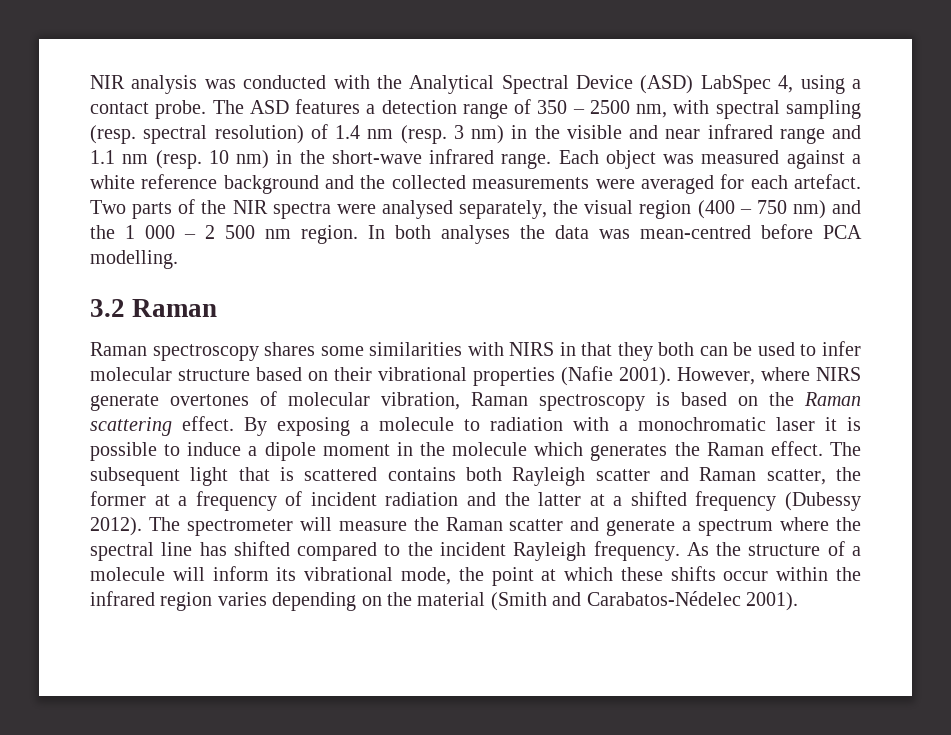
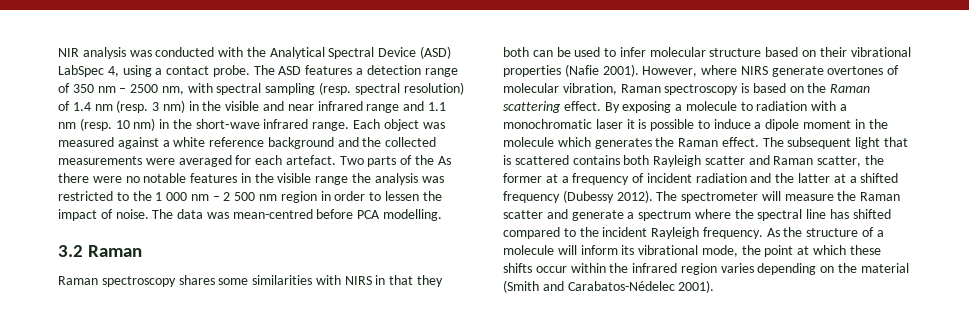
- The ASD features a detection range of 350 – 2500 nm, with spectral sampling (resp. spectral resolution) of 1.4 nm (resp. 3 nm) in the visible and near infrared range and 1.1 nm (resp. 10 nm) in the short‐wave infrared range.
+ The ASD features a detection range of 350 nm – 2500 nm, with spectral sampling (resp. spectral resolution) of 1.4 nm (resp. 3 nm) in the visible and near infrared range and 1.1 nm (resp. 10 nm) in the short‐wave infrared range.
- Two parts of the NIR spectra were analysed separately, the visual region (400 – 750 nm) and the 1 000 – 2 500 nm region. In both analyses the data was mean-centred before PCA modelling.
+ Two parts of the As there were no notable features in the visible range the analysis was restricted to the 1 000 nm – 2 500 nm region in order to lessen the impact of noise. The data was mean-centred before PCA modelling.

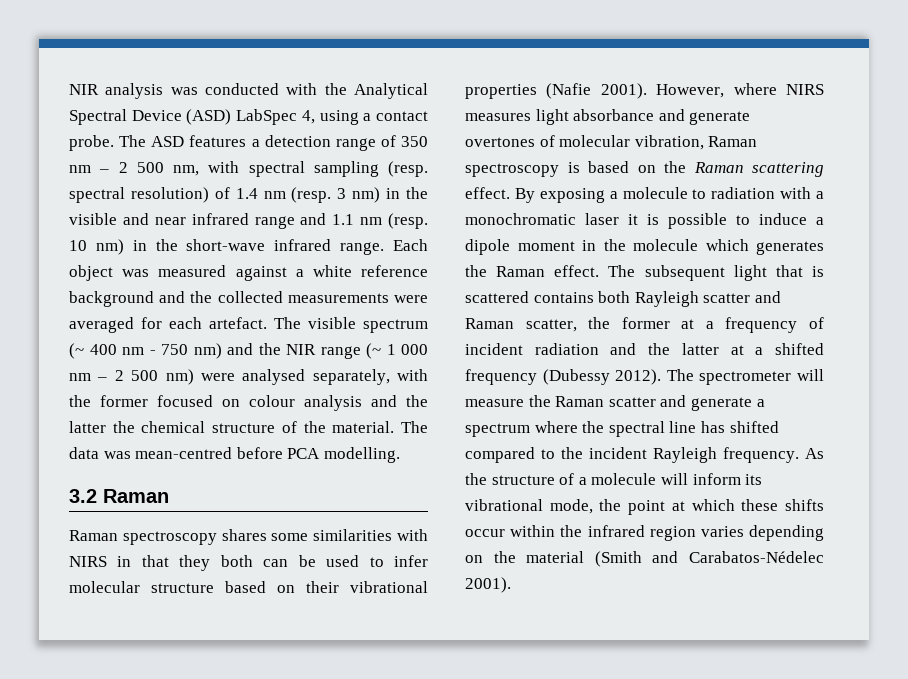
- The ASD features a detection range of 350 nm – 2500 nm, with spectral sampling (resp. spectral resolution) of 1.4 nm (resp. 3 nm) in the visible and near infrared range and 1.1 nm (resp. 10 nm) in the short‐wave infrared range.
+ The ASD features a detection range of 350 nm – 2 500 nm, with spectral sampling (resp. spectral resolution) of 1.4 nm (resp. 3 nm) in the visible and near infrared range and 1.1 nm (resp. 10 nm) in the short‐wave infrared range.
- Two parts of the As there were no notable features in the visible range the analysis was restricted to the 1 000 nm – 2 500 nm region in order to lessen the impact of noise.
+ The visible spectrum (~ 400 nm - 750 nm) and the NIR range (~ 1 000 nm – 2 500 nm) were analysed separately, with the former focused on colour analysis and the latter the chemical structure of the material.
- However, where NIRS generate overtones of molecular vibration, Raman spectroscopy is based on the Raman scattering effect.
+ However, where NIRS measures light absorbance and generate overtones of molecular vibration, Raman spectroscopy is based on the Raman scattering effect.

